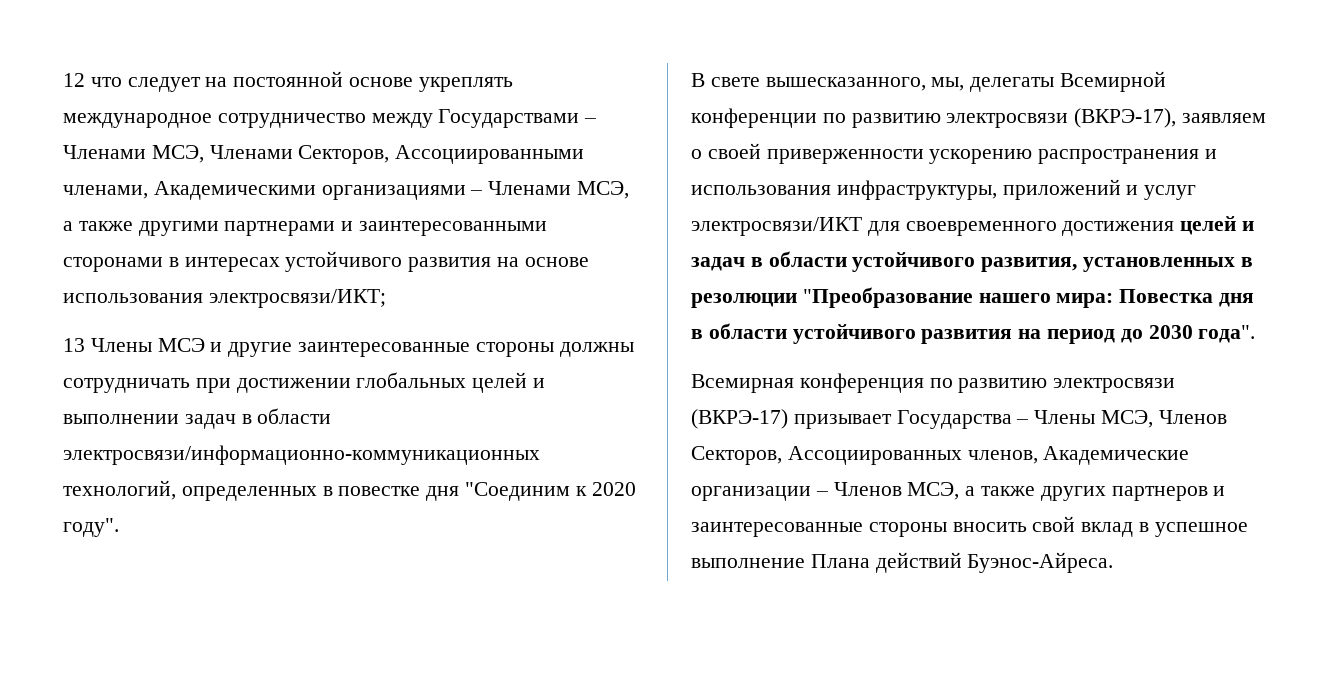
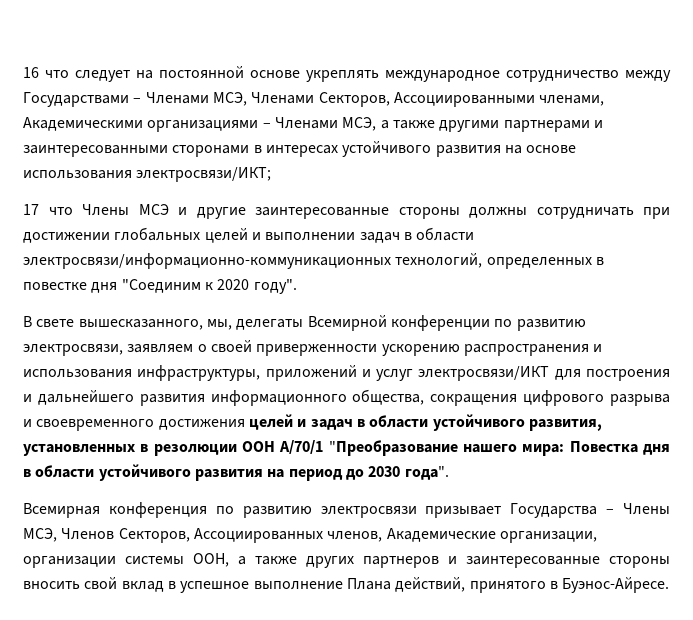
- 12 что следует на постоянной основе укреплять международное сотрудничество между Государствами – Членами МСЭ, Членами Секторов, Ассоциированными членами, Академическими организациями – Членами МСЭ, а также другими партнерами и заинтересованными сторонами в интересах устойчивого развития на основе использования электросвязи/ИКТ;
+ 16 что следует на постоянной основе укреплять международное сотрудничество между Государствами – Членами МСЭ, Членами Секторов, Ассоциированными членами, Академическими организациями – Членами МСЭ, а также другими партнерами и заинтересованными сторонами в интересах устойчивого развития на основе использования электросвязи/ИКТ;
- 13 Члены МСЭ и другие заинтересованные стороны должны сотрудничать при достижении глобальных целей и выполнении задач в области электросвязи/информационно-коммуникационных технологий, определенных в повестке дня "Соединим к 2020 году".
+ 17 что Члены МСЭ и другие заинтересованные стороны должны сотрудничать при достижении глобальных целей и выполнении задач в области электросвязи/информационно-коммуникационных технологий, определенных в повестке дня "Соединим к 2020 году".
- В свете вышесказанного, мы, делегаты Всемирной конференции по развитию электросвязи (ВКРЭ-17), заявляем о своей приверженности ускорению распространения и использования инфраструктуры, приложений и услуг электросвязи/ИКТ для своевременного достижения целей и задач в области устойчивого развития, установленных в резолюции "Преобразование нашего мира: Повестка дня в области устойчивого развития на период до 2030 года".
+ В свете вышесказанного, мы, делегаты Всемирной конференции по развитию электросвязи, заявляем о своей приверженности ускорению распространения и использования инфраструктуры, приложений и услуг электросвязи/ИКТ для построения и дальнейшего развития информационного общества, сокращения цифрового разрыва и своевременного достижения целей и задач в области устойчивого развития, установленных в резолюции ООН A/70/1 "Преобразование нашего мира: Повестка дня в области устойчивого развития на период до 2030 года".
- Всемирная конференция по развитию электросвязи (ВКРЭ-17) призывает Государства – Члены МСЭ, Членов Секторов, Ассоциированных членов, Академические организации – Членов МСЭ, а также других партнеров и заинтересованные стороны вносить свой вклад в успешное выполнение Плана действий Буэнос-Айреса.
+ Всемирная конференция по развитию электросвязи призывает Государства – Члены МСЭ, Членов Секторов, Ассоциированных членов, Академические организации, организации системы ООН, а также других партнеров и заинтересованные стороны вносить свой вклад в успешное выполнение Плана действий, принятого в Буэнос-Айресе.

